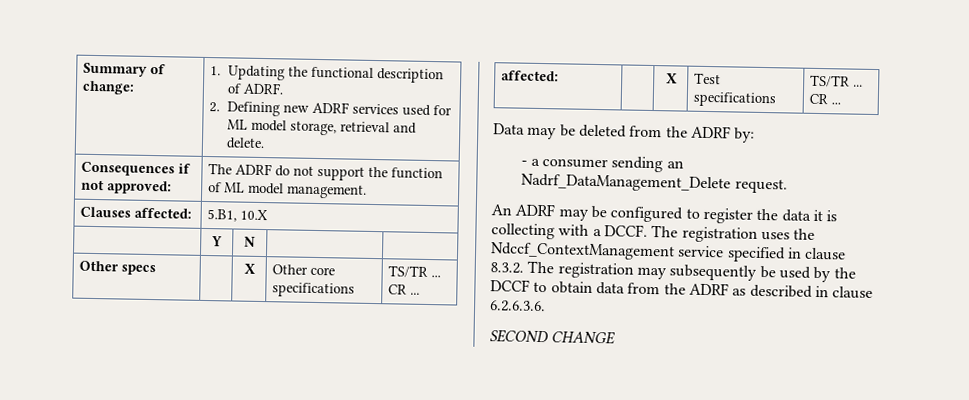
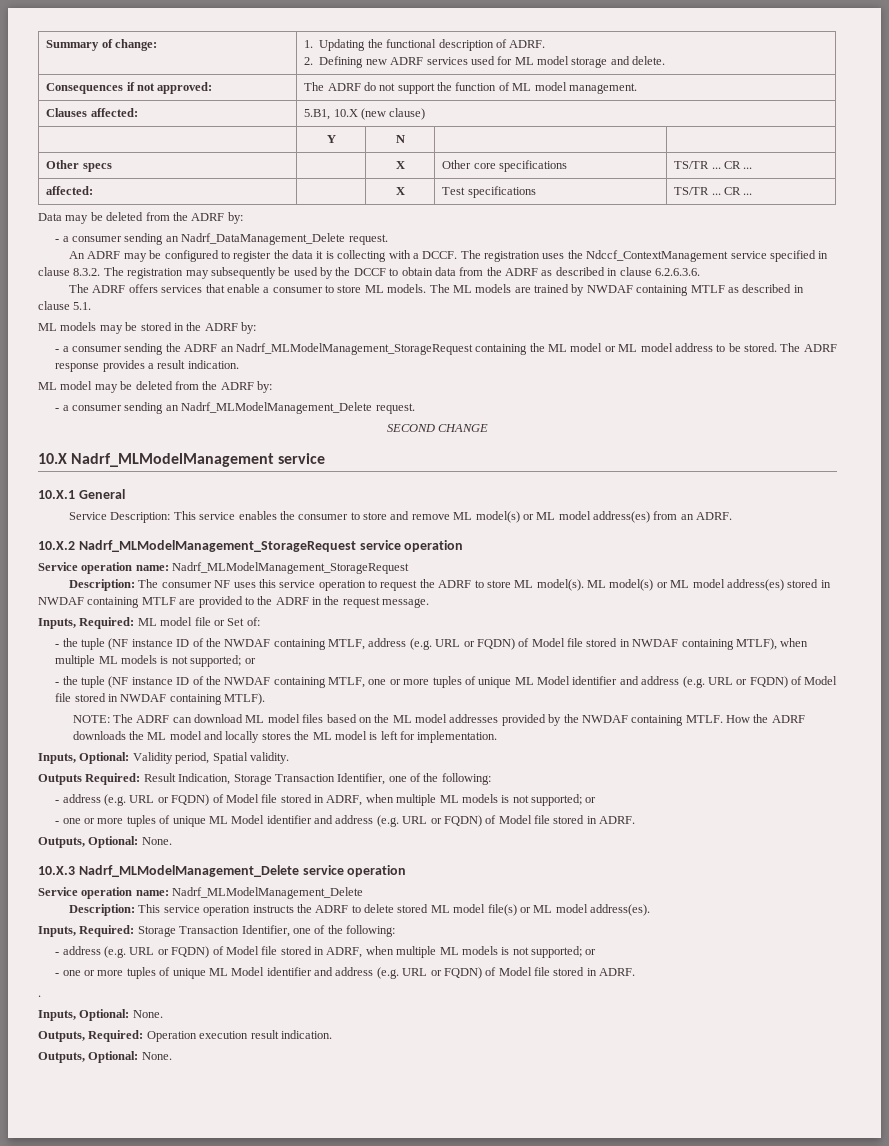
  Summary of change: | 1. Updating the functional description of ADRF.
- 2. Defining new ADRF services used for ML model storage, retrieval and delete.
+ 2. Defining new ADRF services used for ML model storage and delete.
- Clauses affected: | 5.B1, 10.X
+ Clauses affected: | 5.B1, 10.X (new clause)
+ The ADRF offers services that enable a consumer to store ML models. The ML models are trained by NWDAF containing MTLF as described in clause 5.1.
+ ML models may be stored in the ADRF by:
+ - a consumer sending the ADRF an Nadrf_MLModelManagement_StorageRequest containing the ML model or ML model address to be stored. The ADRF response provides a result indication.
+ ML model may be deleted from the ADRF by:
+ - a consumer sending an Nadrf_MLModelManagement_Delete request.
  SECOND CHANGE
+ 10.X Nadrf_MLModelManagement service
+ 10.X.1 General
+ Service Description: This service enables the consumer to store and remove ML model(s) or ML model address(es) from an ADRF.
+ 10.X.2 Nadrf_MLModelManagement_StorageRequest service operation
+ Service operation name: Nadrf_MLModelManagement_StorageRequest
+ Description: The consumer NF uses this service operation to request the ADRF to store ML model(s). ML model(s) or ML model address(es) stored in NWDAF containing MTLF are provided to the ADRF in the request message.
+ Inputs, Required: ML model file or Set of:
+ - the tuple (NF instance ID of the NWDAF containing MTLF, address (e.g. URL or FQDN) of Model file stored in NWDAF containing MTLF), when multiple ML models is not supported; or
+ - the tuple (NF instance ID of the NWDAF containing MTLF, one or more tuples of unique ML Model identifier and address (e.g. URL or FQDN) of Model file stored in NWDAF containing MTLF).
+ NOTE: The ADRF can download ML model files based on the ML model addresses provided by the NWDAF containing MTLF. How the ADRF downloads the ML model and locally stores the ML model is left for implementation.
+ Inputs, Optional: Validity period, Spatial validity.
+ Outputs Required: Result Indication, Storage Transaction Identifier, one of the following:
+ - address (e.g. URL or FQDN) of Model file stored in ADRF, when multiple ML models is not supported; or
+ - one or more tuples of unique ML Model identifier and address (e.g. URL or FQDN) of Model file stored in ADRF.
+ Outputs, Optional: None.
+ 10.X.3 Nadrf_MLModelManagement_Delete service operation
+ Service operation name: Nadrf_MLModelManagement_Delete
+ Description: This service operation instructs the ADRF to delete stored ML model file(s) or ML model address(es).
+ Inputs, Required: Storage Transaction Identifier, one of the following:
+ - address (e.g. URL or FQDN) of Model file stored in ADRF, when multiple ML models is not supported; or
+ - one or more tuples of unique ML Model identifier and address (e.g. URL or FQDN) of Model file stored in ADRF.
+ .
+ Inputs, Optional: None.
+ Outputs, Required: Operation execution result indication.
+ Outputs, Optional: None.

